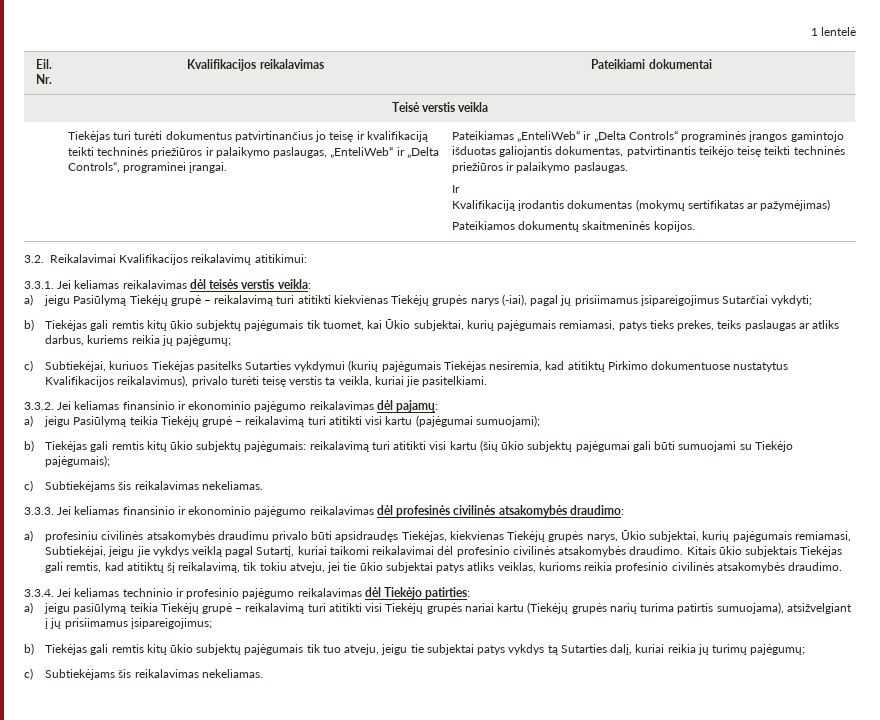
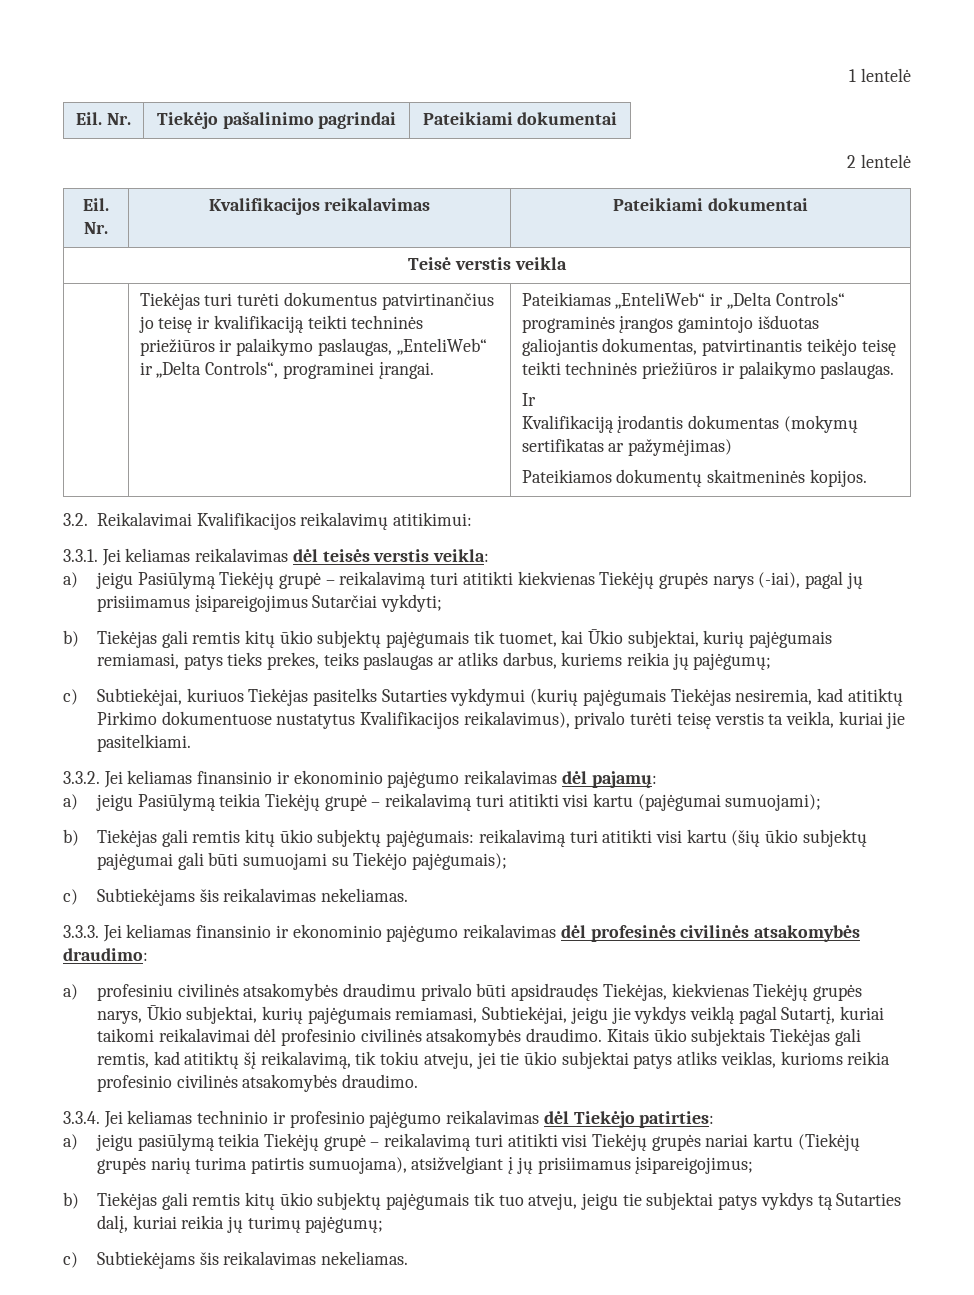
+ Eil. Nr. | Tiekėjo pašalinimo pagrindai | Pateikiami dokumentai
+ 2 lentelė

